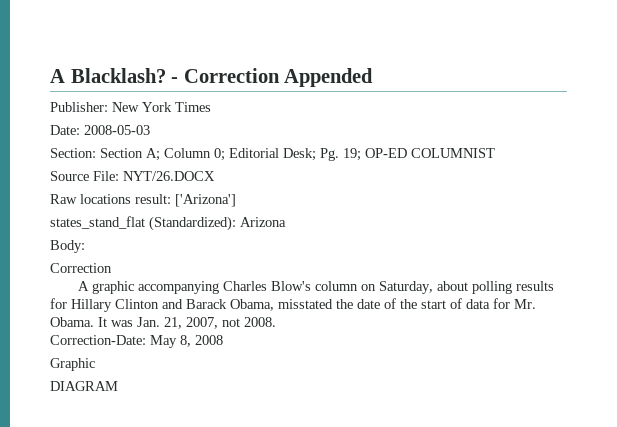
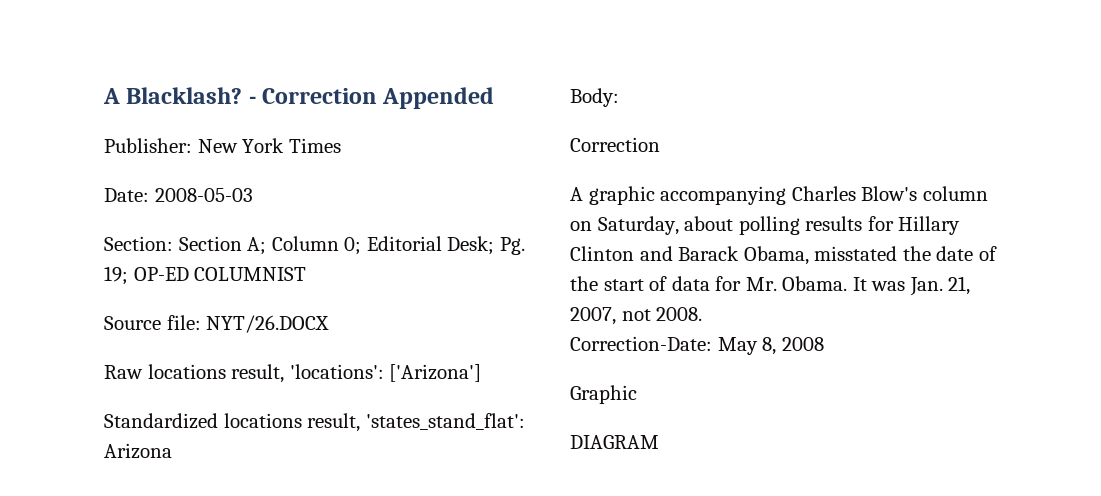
- Source File: NYT/26.DOCX
+ Source file: NYT/26.DOCX
- Raw locations result: ['Arizona']
+ Raw locations result, 'locations': ['Arizona']
- states_stand_flat (Standardized): Arizona
+ Standardized locations result, 'states_stand_flat': Arizona

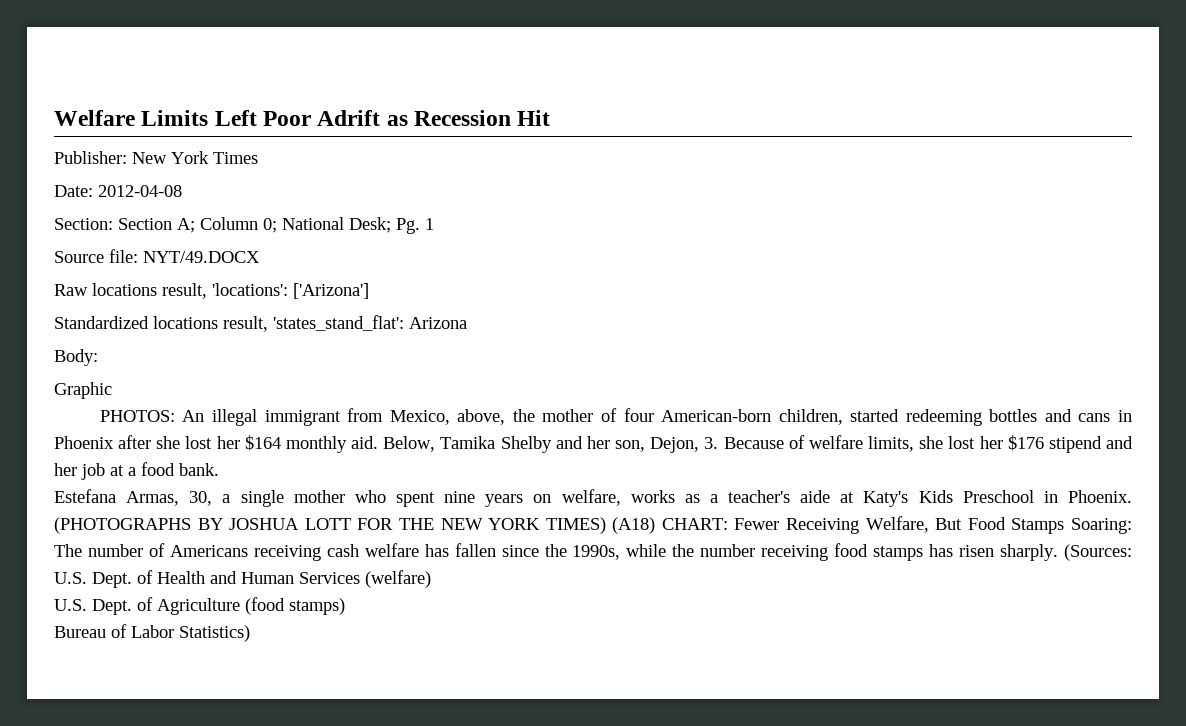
- A Blacklash? - Correction Appended
+ Welfare Limits Left Poor Adrift as Recession Hit
- Date: 2008-05-03
+ Date: 2012-04-08
- Section: Section A; Column 0; Editorial Desk; Pg. 19; OP-ED COLUMNIST
+ Section: Section A; Column 0; National Desk; Pg. 1
- Source file: NYT/26.DOCX
+ Source file: NYT/49.DOCX
  Body:
- Correction
- A graphic accompanying Charles Blow's column on Saturday, about polling results for Hillary Clinton and Barack Obama, misstated the date of the start of data for Mr. Obama. It was Jan. 21, 2007, not 2008.
- Correction-Date: May 8, 2008
  Graphic
- DIAGRAM
+ PHOTOS: An illegal immigrant from Mexico, above, the mother of four American-born children, started redeeming bottles and cans in Phoenix after she lost her $164 monthly aid. Below, Tamika Shelby and her son, Dejon, 3. Because of welfare limits, she lost her $176 stipend and her job at a food bank.
+ Estefana Armas, 30, a single mother who spent nine years on welfare, works as a teacher's aide at Katy's Kids Preschool in Phoenix. (PHOTOGRAPHS BY JOSHUA LOTT FOR THE NEW YORK TIMES) (A18) CHART: Fewer Receiving Welfare, But Food Stamps Soaring: The number of Americans receiving cash welfare has fallen since the 1990s, while the number receiving food stamps has risen sharply. (Sources: U.S. Dept. of Health and Human Services (welfare)
+ U.S. Dept. of Agriculture (food stamps)
+ Bureau of Labor Statistics)

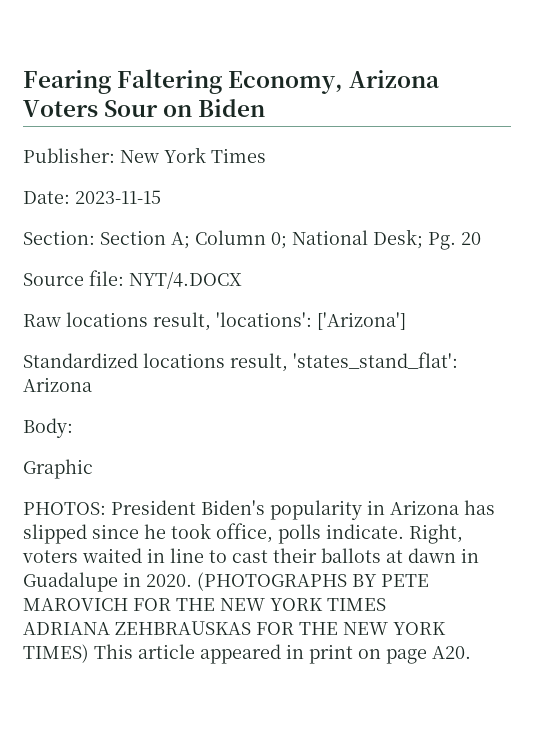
- Welfare Limits Left Poor Adrift as Recession Hit
+ Fearing Faltering Economy, Arizona Voters Sour on Biden
- Date: 2012-04-08
+ Date: 2023-11-15
- Section: Section A; Column 0; National Desk; Pg. 1
+ Section: Section A; Column 0; National Desk; Pg. 20
- Source file: NYT/49.DOCX
+ Source file: NYT/4.DOCX
- PHOTOS: An illegal immigrant from Mexico, above, the mother of four American-born children, started redeeming bottles and cans in Phoenix after she lost her $164 monthly aid. Below, Tamika Shelby and her son, Dejon, 3. Because of welfare limits, she lost her $176 stipend and her job at a food bank.
- Estefana Armas, 30, a single mother who spent nine years on welfare, works as a teacher's aide at Katy's Kids Preschool in Phoenix. (PHOTOGRAPHS BY JOSHUA LOTT FOR THE NEW YORK TIMES) (A18) CHART: Fewer Receiving Welfare, But Food Stamps Soaring: The number of Americans receiving cash welfare has fallen since the 1990s, while the number receiving food stamps has risen sharply. (Sources: U.S. Dept. of Health and Human Services (welfare)
- U.S. Dept. of Agriculture (food stamps)
- Bureau of Labor Statistics)
+ PHOTOS: President Biden's popularity in Arizona has slipped since he took office, polls indicate. Right, voters waited in line to cast their ballots at dawn in Guadalupe in 2020. (PHOTOGRAPHS BY PETE MAROVICH FOR THE NEW YORK TIMES
+ ADRIANA ZEHBRAUSKAS FOR THE NEW YORK TIMES) This article appeared in print on page A20.

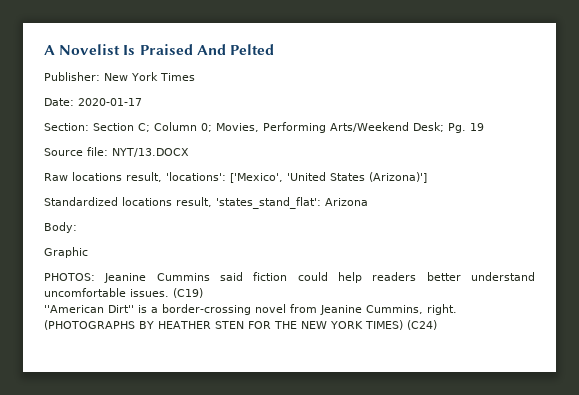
- Fearing Faltering Economy, Arizona Voters Sour on Biden
+ A Novelist Is Praised And Pelted
- Date: 2023-11-15
+ Date: 2020-01-17
- Section: Section A; Column 0; National Desk; Pg. 20
+ Section: Section C; Column 0; Movies, Performing Arts/Weekend Desk; Pg. 19
- Source file: NYT/4.DOCX
+ Source file: NYT/13.DOCX
- Raw locations result, 'locations': ['Arizona']
+ Raw locations result, 'locations': ['Mexico', 'United States (Arizona)']
- PHOTOS: President Biden's popularity in Arizona has slipped since he took office, polls indicate. Right, voters waited in line to cast their ballots at dawn in Guadalupe in 2020. (PHOTOGRAPHS BY PETE MAROVICH FOR THE NEW YORK TIMES
- ADRIANA ZEHBRAUSKAS FOR THE NEW YORK TIMES) This article appeared in print on page A20.
+ PHOTOS: Jeanine Cummins said fiction could help readers better understand uncomfortable issues. (C19)
+ ''American Dirt'' is a border-crossing novel from Jeanine Cummins, right. (PHOTOGRAPHS BY HEATHER STEN FOR THE NEW YORK TIMES) (C24)

